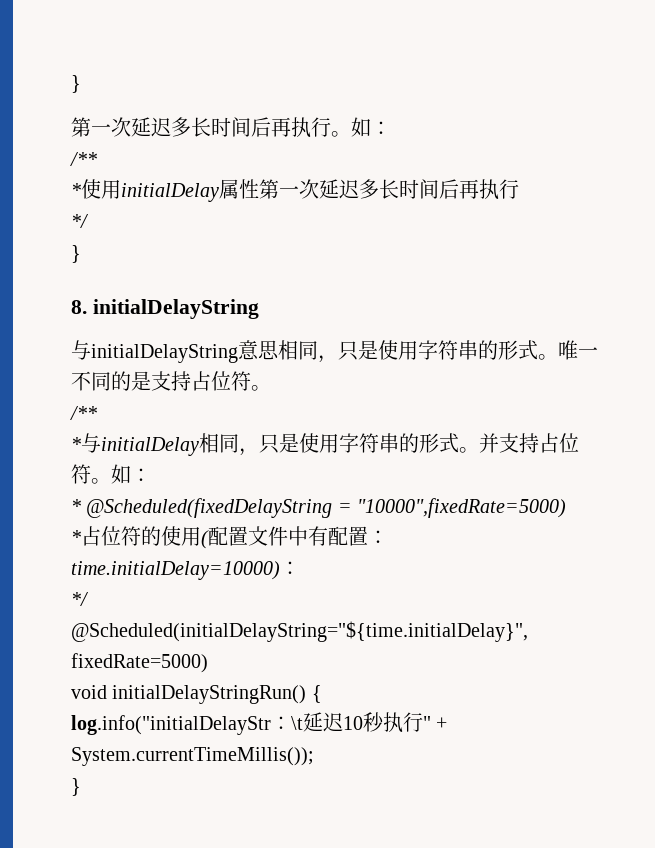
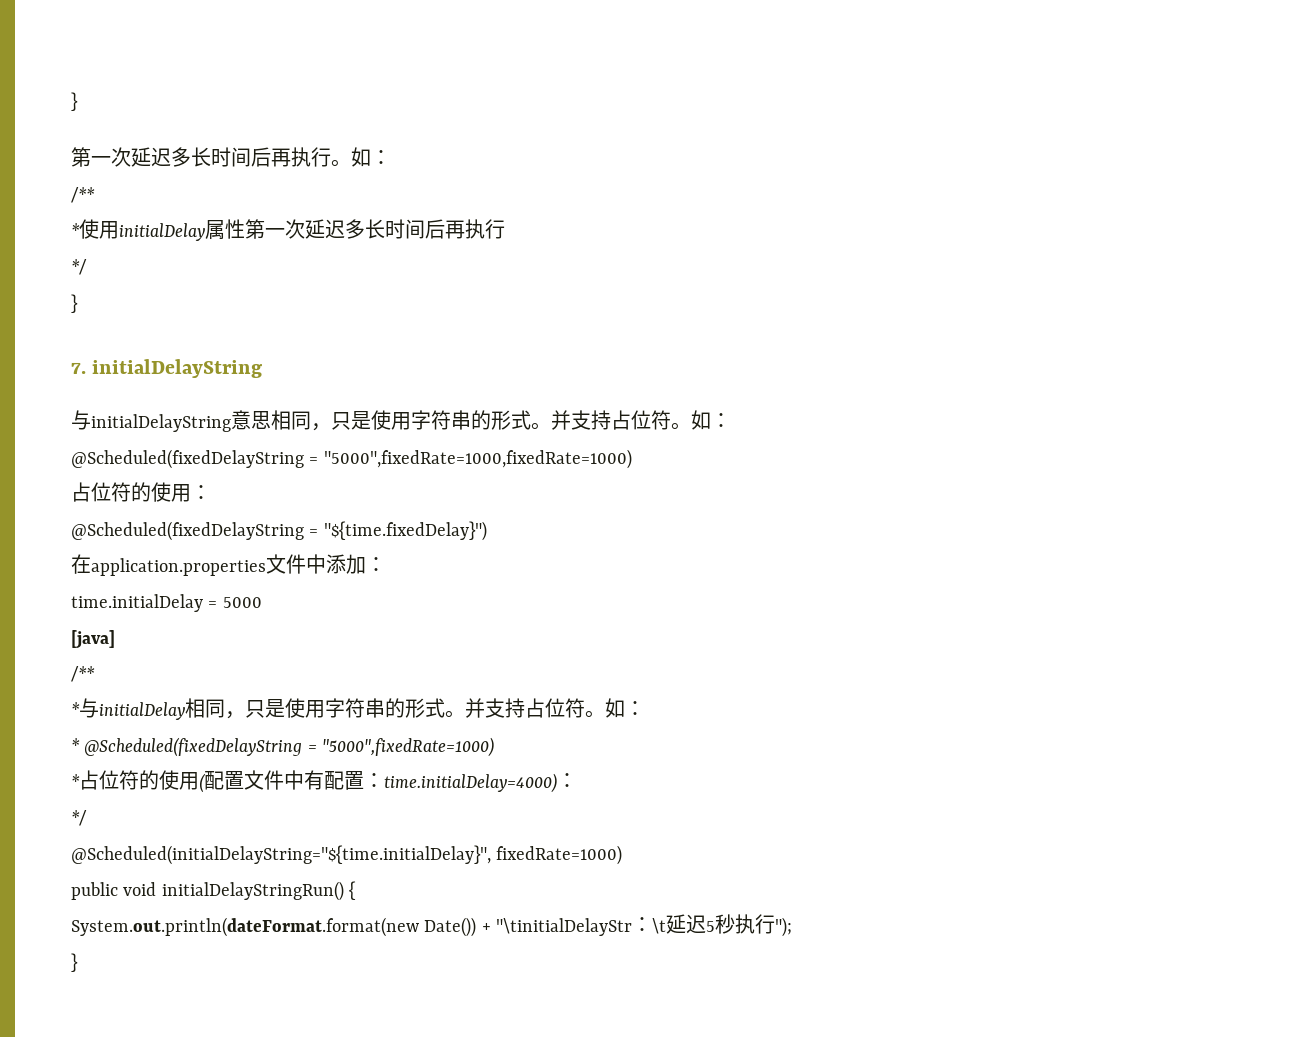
- 8. initialDelayString
+ 7. initialDelayString
- 与initialDelayString意思相同，只是使用字符串的形式。唯一不同的是支持占位符。
+ 与initialDelayString意思相同，只是使用字符串的形式。并支持占位符。如：
+ @Scheduled(fixedDelayString = "5000",fixedRate=1000,fixedRate=1000)
+ 占位符的使用：
+ @Scheduled(fixedDelayString = "${time.fixedDelay}")
+ 在application.properties文件中添加：
+ time.initialDelay = 5000
+ [java]
- * @Scheduled(fixedDelayString = "10000",fixedRate=5000)
+ * @Scheduled(fixedDelayString = "5000",fixedRate=1000)
- *占位符的使用(配置文件中有配置：time.initialDelay=10000)：
+ *占位符的使用(配置文件中有配置：time.initialDelay=4000)：
- @Scheduled(initialDelayString="${time.initialDelay}", fixedRate=5000)
- void initialDelayStringRun() {
+ @Scheduled(initialDelayString="${time.initialDelay}", fixedRate=1000)
+ public void initialDelayStringRun() {
- log.info("initialDelayStr：\t延迟10秒执行" + System.currentTimeMillis());
+ System.out.println(dateFormat.format(new Date()) + "\tinitialDelayStr：\t延迟5秒执行");

